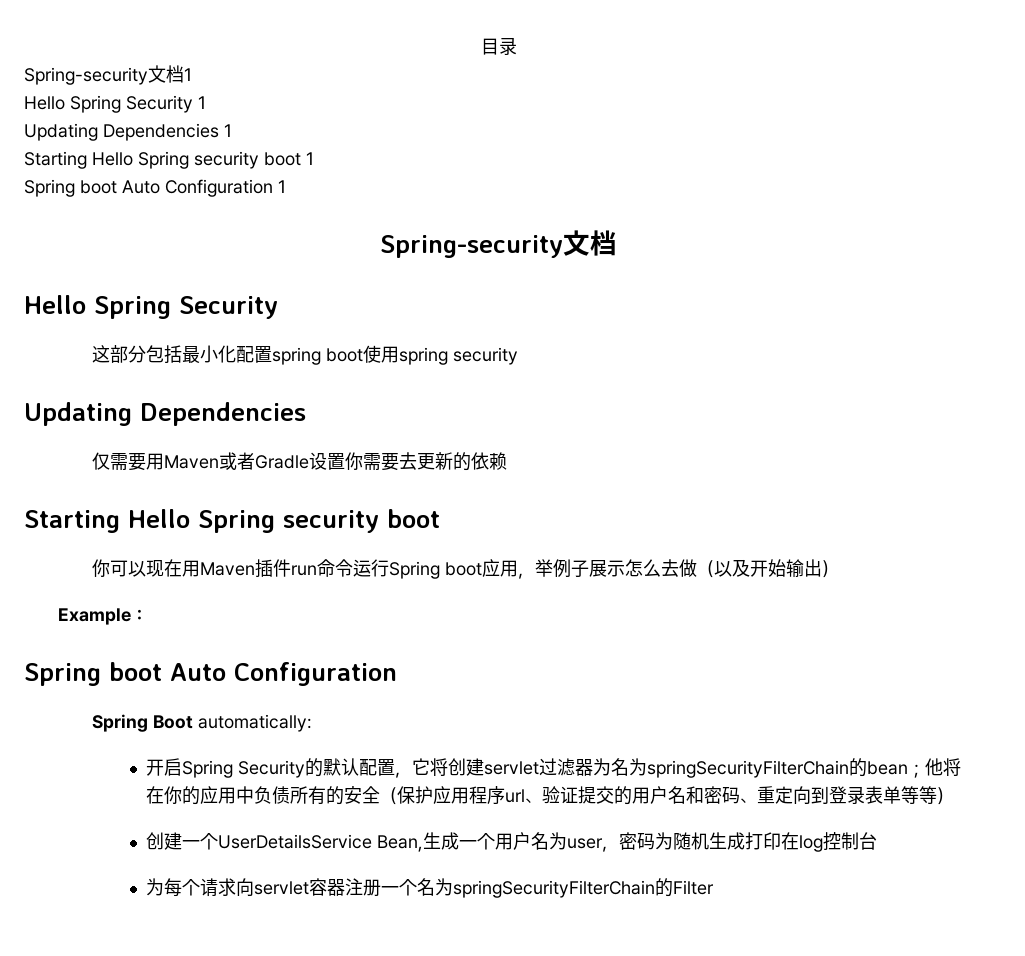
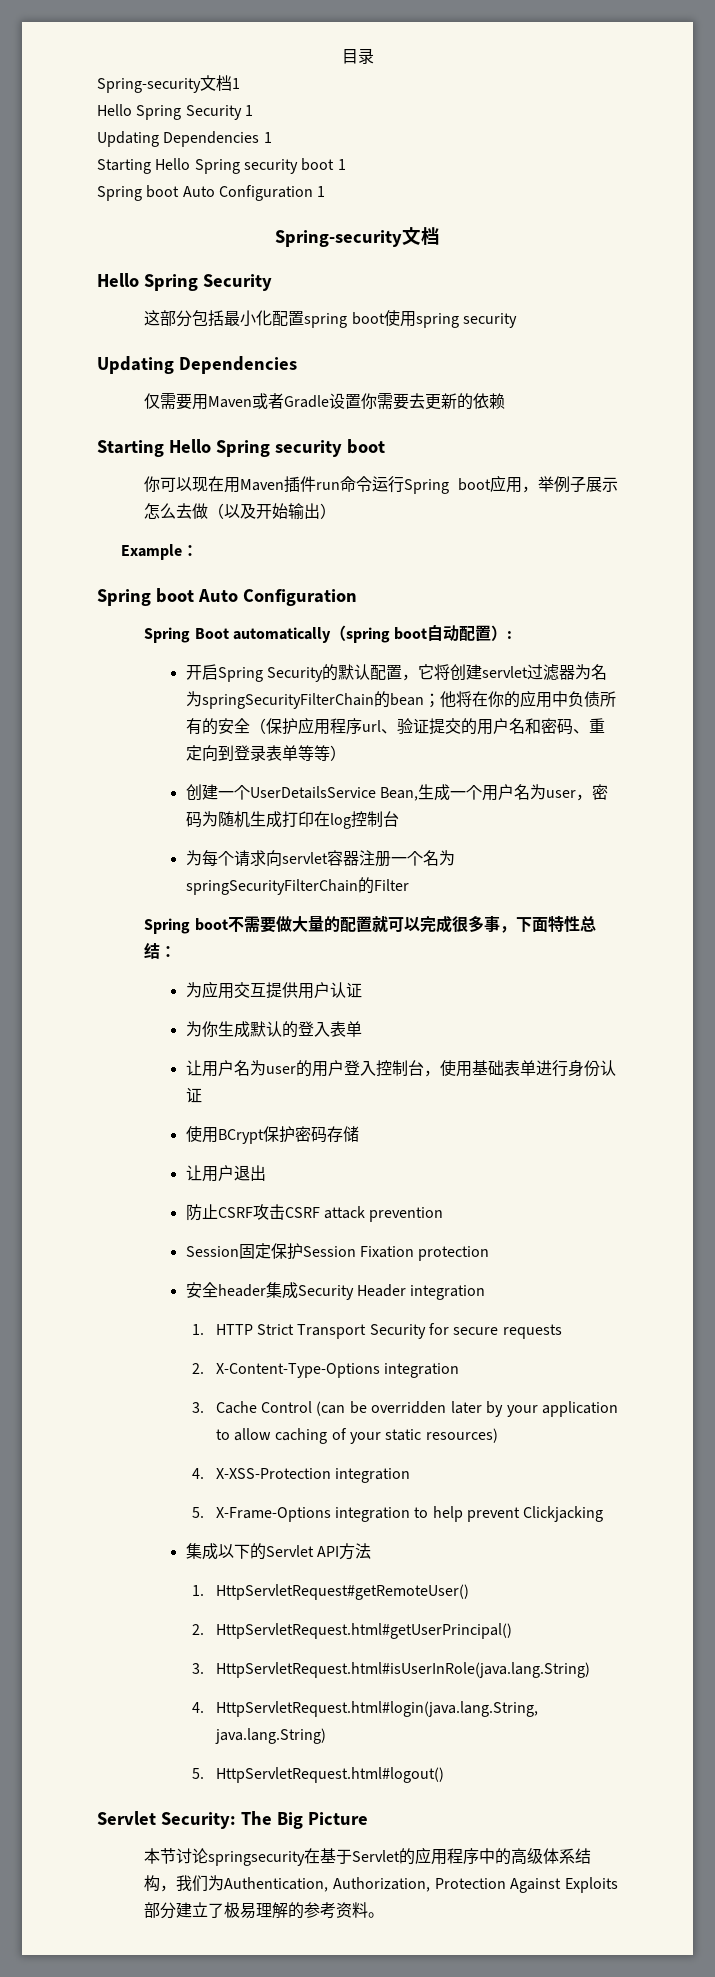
- Spring Boot automatically:
+ Spring Boot automatically（spring boot自动配置）:
+ Spring boot不需要做大量的配置就可以完成很多事，下面特性总结：
+ 为应用交互提供用户认证
+ 为你生成默认的登入表单
+ 让用户名为user的用户登入控制台，使用基础表单进行身份认证
+ 使用BCrypt保护密码存储
+ 让用户退出
+ 防止CSRF攻击CSRF attack prevention
+ Session固定保护Session Fixation protection
+ 安全header集成Security Header integration
+ 1. HTTP Strict Transport Security for secure requests
+ 2. X-Content-Type-Options integration
+ 3. Cache Control (can be overridden later by your application to allow caching of your static resources)
+ 4. X-XSS-Protection integration
+ 5. X-Frame-Options integration to help prevent Clickjacking
+ 集成以下的Servlet API方法
+ 1. HttpServletRequest#getRemoteUser()
+ 2. HttpServletRequest.html#getUserPrincipal()
+ 3. HttpServletRequest.html#isUserInRole(java.lang.String)
+ 4. HttpServletRequest.html#login(java.lang.String, java.lang.String)
+ 5. HttpServletRequest.html#logout()
+ Servlet Security: The Big Picture
+ 本节讨论springsecurity在基于Servlet的应用程序中的高级体系结构，我们为Authentication, Authorization, Protection Against Exploits部分建立了极易理解的参考资料。

